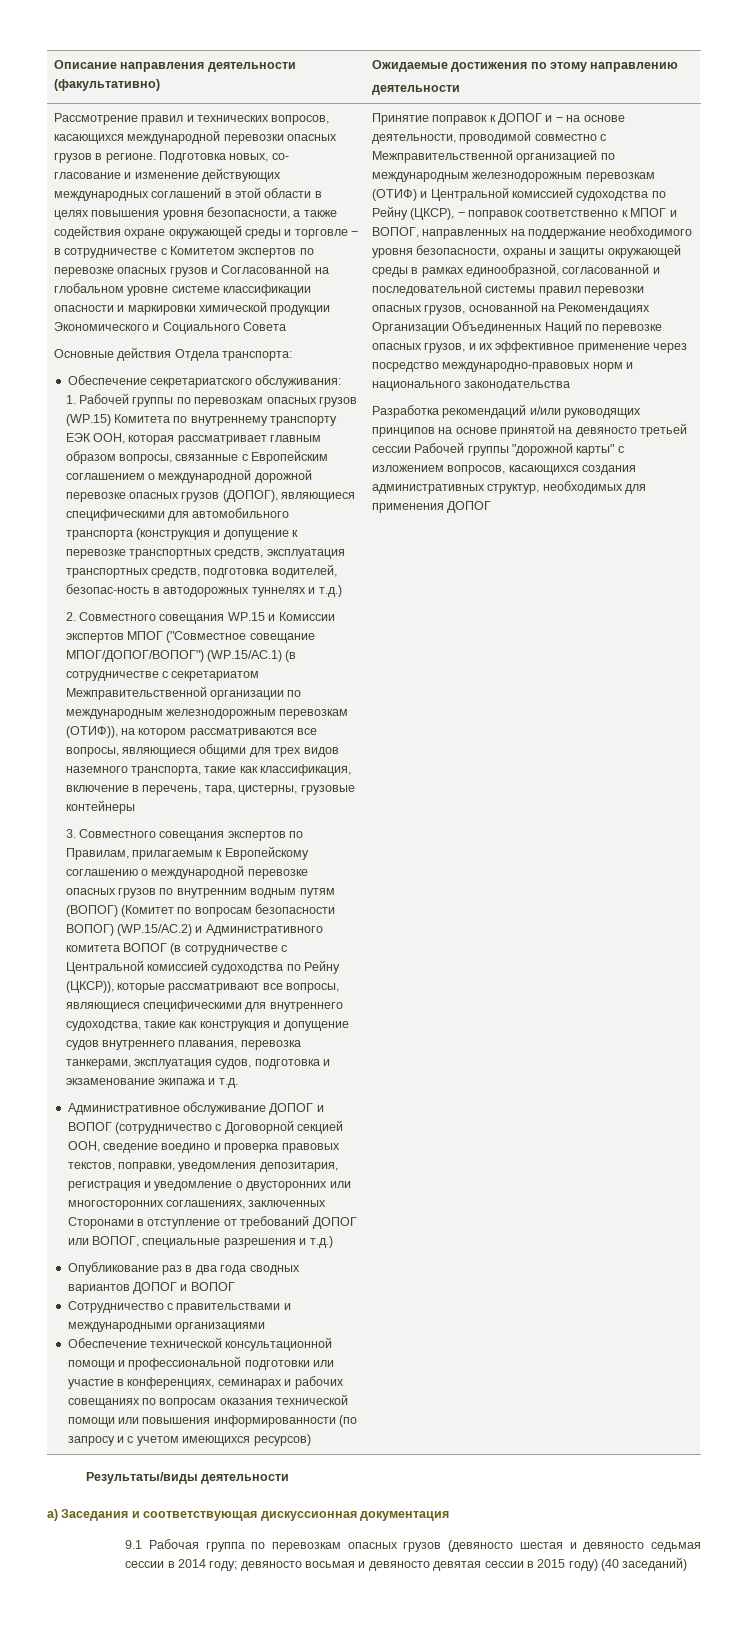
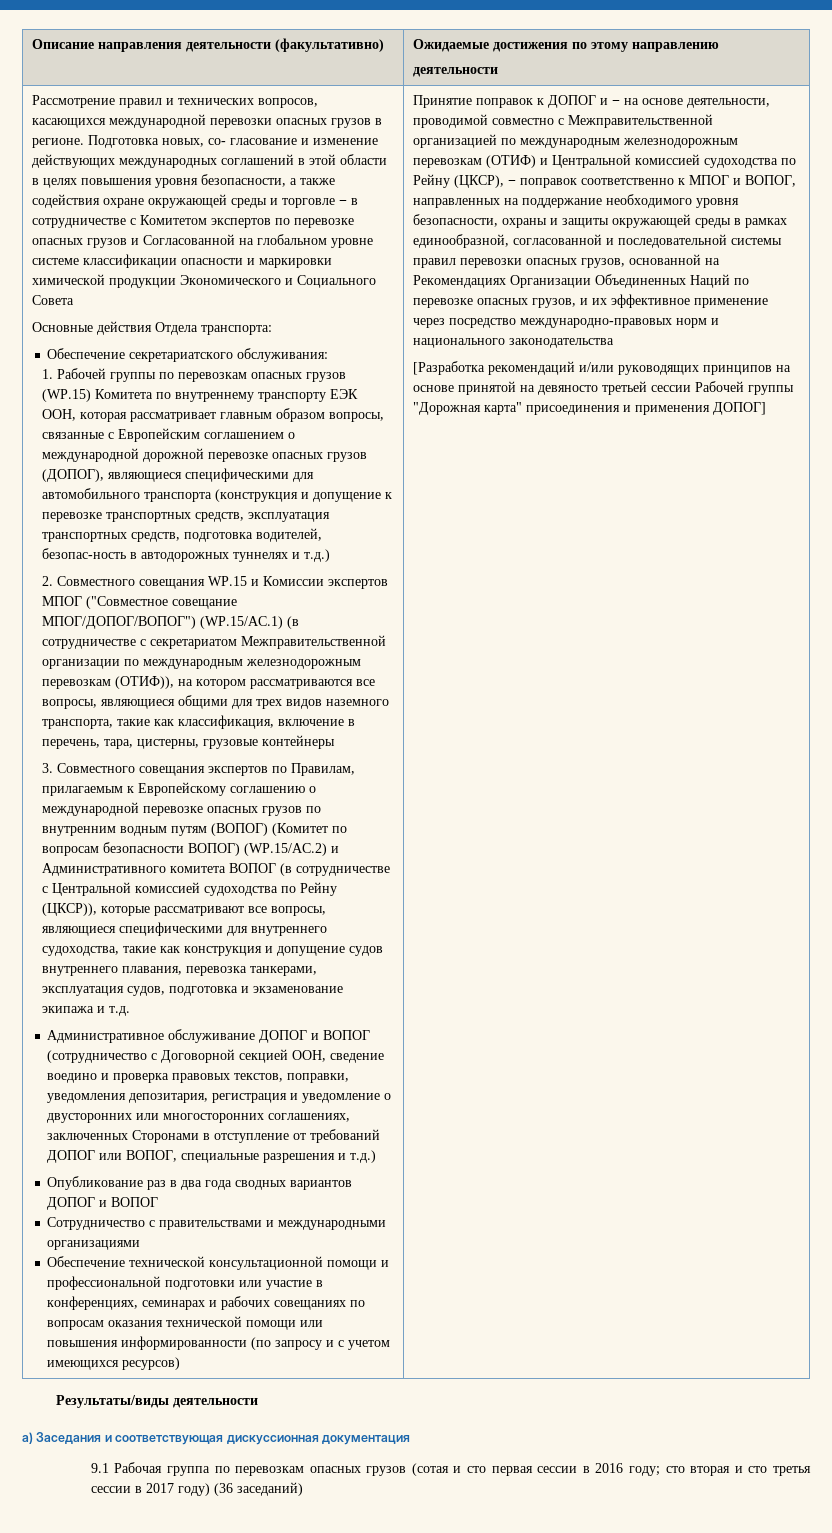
- Разработка рекомендаций и/или руководящих принципов на основе принятой на девяносто третьей сессии Рабочей группы "дорожной карты" с изложением вопросов, касающихся создания административных структур, необходимых для применения ДОПОГ
+ [Разработка рекомендаций и/или руководящих принципов на основе принятой на девяносто третьей сессии Рабочей группы "Дорожная карта" присоединения и применения ДОПОГ]
- 9.1 Рабочая группа по перевозкам опасных грузов (девяносто шестая и девяносто седьмая сессии в 2014 году; девяносто восьмая и девяносто девятая сессии в 2015 году) (40 заседаний)
+ 9.1 Рабочая группа по перевозкам опасных грузов (сотая и сто первая сессии в 2016 году; сто вторая и сто третья сессии в 2017 году) (36 заседаний)

